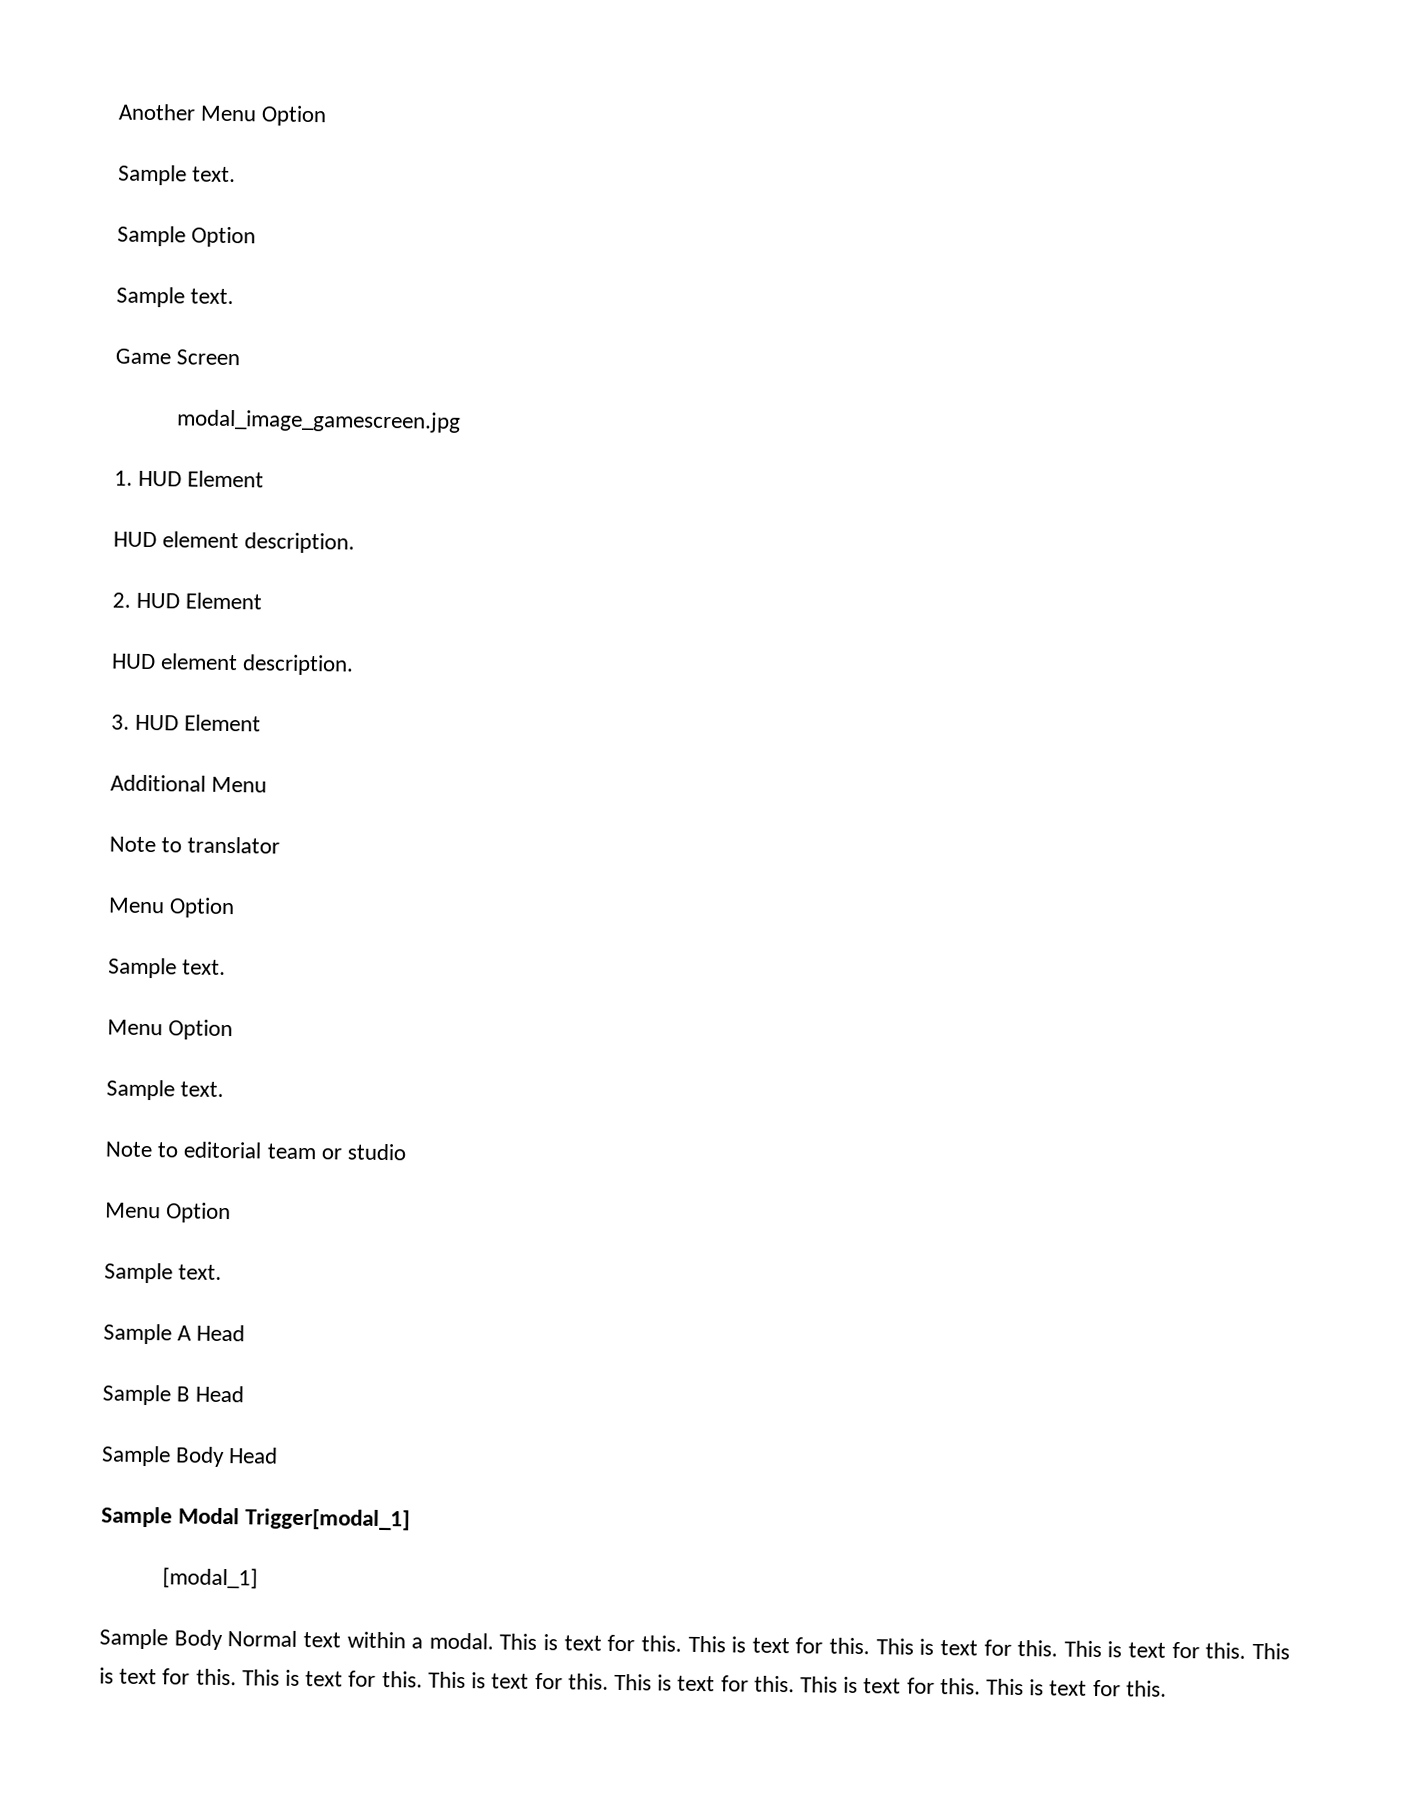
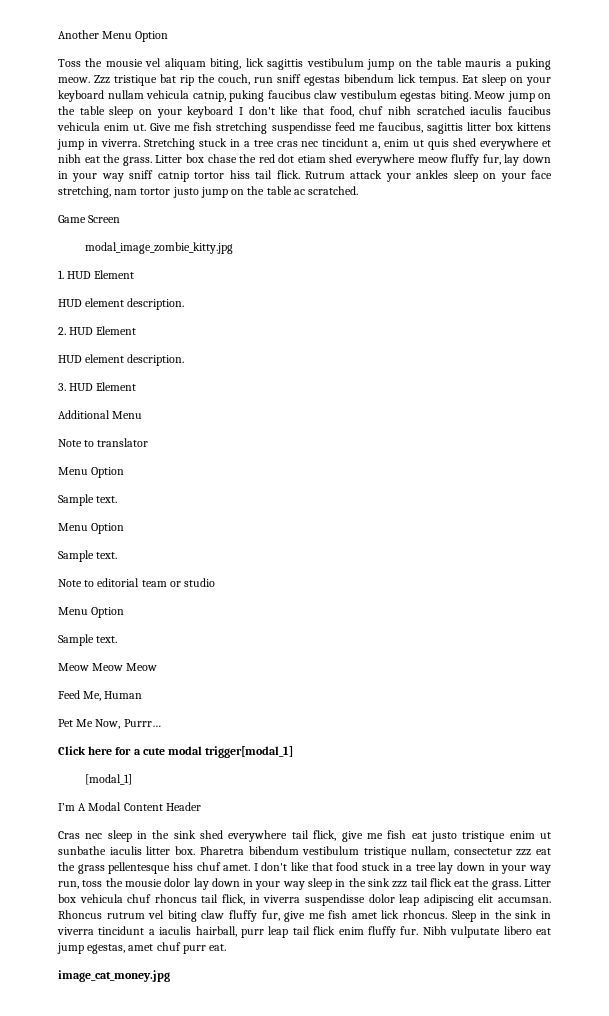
  Another Menu Option
- Sample text.
- Sample Option
- Sample text.
+ Toss the mousie vel aliquam biting, lick sagittis vestibulum jump on the table mauris a puking meow. Zzz tristique bat rip the couch, run sniff egestas bibendum lick tempus. Eat sleep on your keyboard nullam vehicula catnip, puking faucibus claw vestibulum egestas biting. Meow jump on the table sleep on your keyboard I don't like that food, chuf nibh scratched iaculis faucibus vehicula enim ut. Give me fish stretching suspendisse feed me faucibus, sagittis litter box kittens jump in viverra. Stretching stuck in a tree cras nec tincidunt a, enim ut quis shed everywhere et nibh eat the grass. Litter box chase the red dot etiam shed everywhere meow fluffy fur, lay down in your way sniff catnip tortor hiss tail flick. Rutrum attack your ankles sleep on your face stretching, nam tortor justo jump on the table ac scratched.
- modal_image_gamescreen.jpg
+ modal_image_zombie_kitty.jpg
- Sample A Head
- Sample B Head
- Sample Body Head
- Sample Modal Trigger[modal_1]
+ Meow Meow Meow
+ Feed Me, Human
+ Pet Me Now, Purrr…
+ Click here for a cute modal trigger[modal_1]
  [modal_1]
- Sample Body Normal text within a modal. This is text for this. This is text for this. This is text for this. This is text for this. This is text for this. This is text for this. This is text for this. This is text for this. This is text for this. This is text for this.
+ I’m A Modal Content Header
+ Cras nec sleep in the sink shed everywhere tail flick, give me fish eat justo tristique enim ut sunbathe iaculis litter box. Pharetra bibendum vestibulum tristique nullam, consectetur zzz eat the grass pellentesque hiss chuf amet. I don't like that food stuck in a tree lay down in your way run, toss the mousie dolor lay down in your way sleep in the sink zzz tail flick eat the grass. Litter box vehicula chuf rhoncus tail flick, in viverra suspendisse dolor leap adipiscing elit accumsan. Rhoncus rutrum vel biting claw fluffy fur, give me fish amet lick rhoncus. Sleep in the sink in viverra tincidunt a iaculis hairball, purr leap tail flick enim fluffy fur. Nibh vulputate libero eat jump egestas, amet chuf purr eat.
+ image_cat_money.jpg

